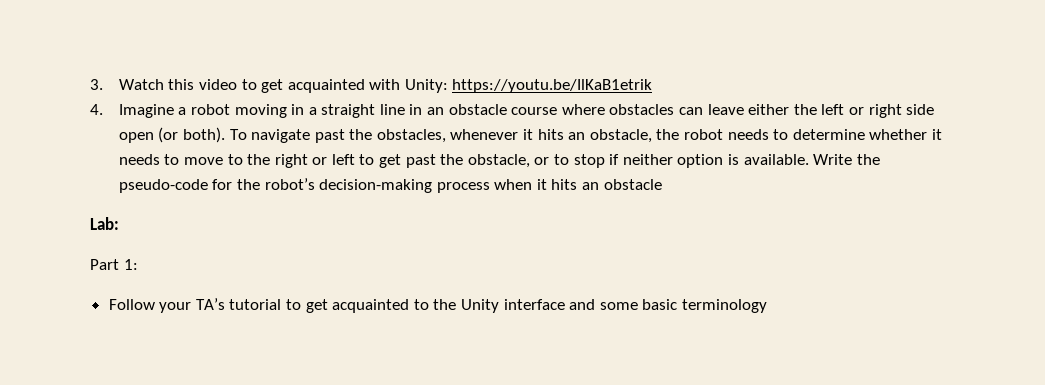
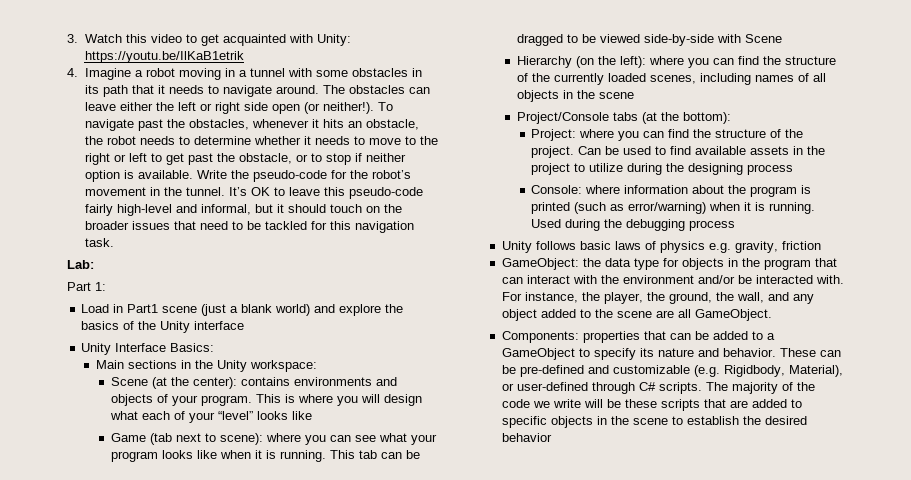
- 4. Imagine a robot moving in a straight line in an obstacle course where obstacles can leave either the left or right side open (or both).
+ 4. Imagine a robot moving in a tunnel with some obstacles in its path that it needs to navigate around. The obstacles can leave either the left or right side open (or neither!).
- Write the pseudo-code for the robot’s decision-making process when it hits an obstacle
+ Write the pseudo-code for the robot’s movement in the tunnel. It’s OK to leave this pseudo-code fairly high-level and informal, but it should touch on the broader issues that need to be tackled for this navigation task.
  Lab:
  Part 1:
- Follow your TA’s tutorial to get acquainted to the Unity interface and some basic terminology
+ Load in Part1 scene (just a blank world) and explore the basics of the Unity interface
+ Unity Interface Basics:
+ Main sections in the Unity workspace:
+ Scene (at the center): contains environments and objects of your program. This is where you will design what each of your “level” looks like
+ Game (tab next to scene): where you can see what your program looks like when it is running. This tab can be dragged to be viewed side-by-side with Scene
+ Hierarchy (on the left): where you can find the structure of the currently loaded scenes, including names of all objects in the scene
+ Project/Console tabs (at the bottom):
+ Project: where you can find the structure of the project. Can be used to find available assets in the project to utilize during the designing process
+ Console: where information about the program is printed (such as error/warning) when it is running. Used during the debugging process
+ Unity follows basic laws of physics e.g. gravity, friction
+ GameObject: the data type for objects in the program that can interact with the environment and/or be interacted with. For instance, the player, the ground, the wall, and any object added to the scene are all GameObject.
+ Components: properties that can be added to a GameObject to specify its nature and behavior. These can be pre-defined and customizable (e.g. Rigidbody, Material), or user-defined through C# scripts. The majority of the code we write will be these scripts that are added to specific objects in the scene to establish the desired behavior

